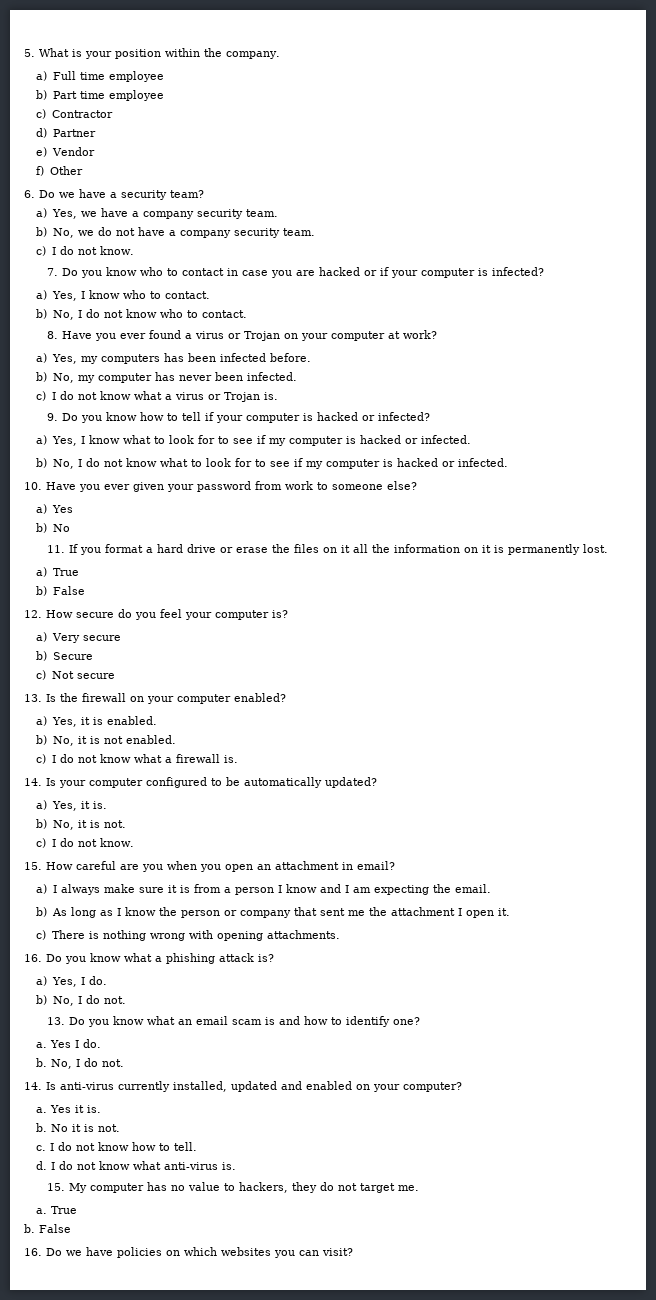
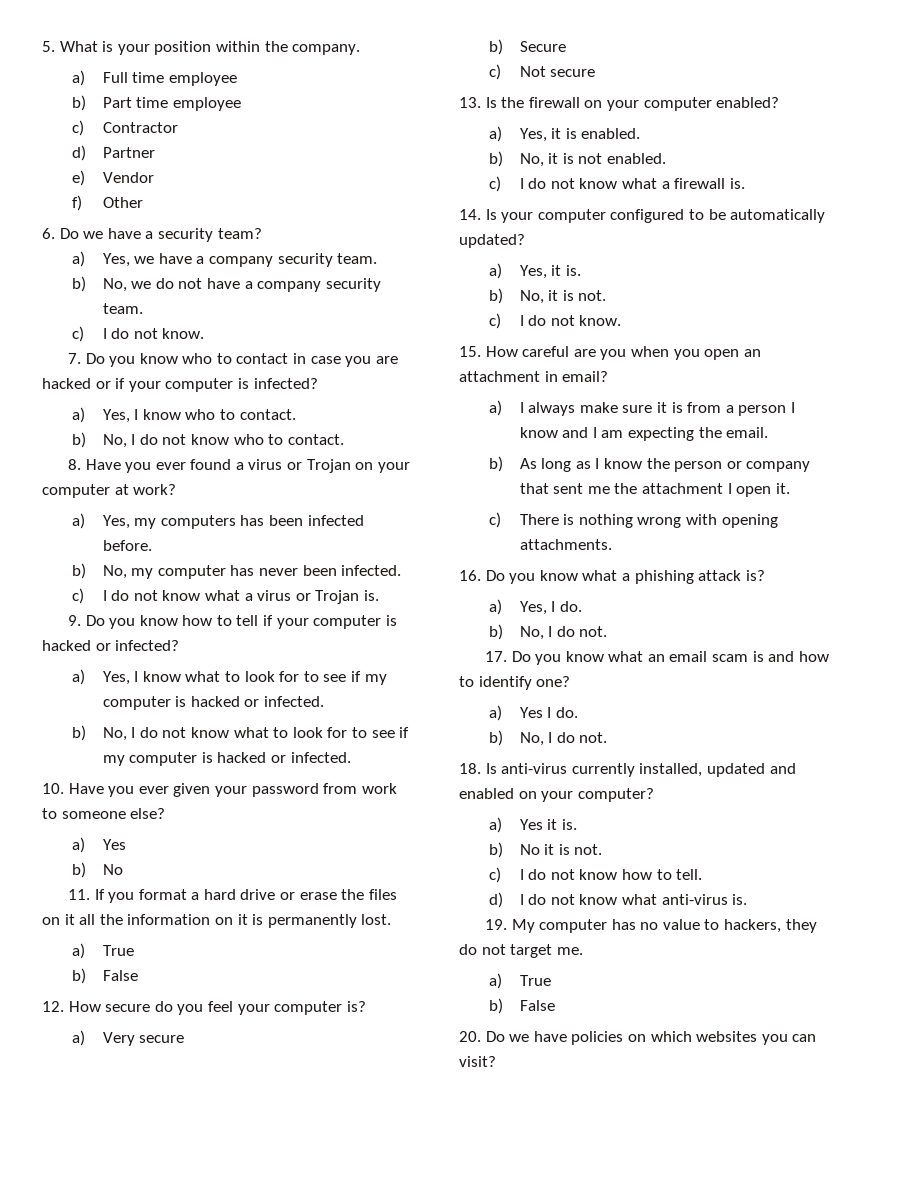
- 13. Do you know what an email scam is and how to identify one?
+ 17. Do you know what an email scam is and how to identify one?
- a. Yes I do.
- b. No, I do not.
- 14. Is anti-virus currently installed, updated and enabled on your computer?
+ a) Yes I do.
+ b) No, I do not.
+ 18. Is anti-virus currently installed, updated and enabled on your computer?
- a. Yes it is.
+ a) Yes it is.
- b. No it is not.
+ b) No it is not.
- c. I do not know how to tell.
+ c) I do not know how to tell.
- d. I do not know what anti-virus is.
+ d) I do not know what anti-virus is.
- 15. My computer has no value to hackers, they do not target me.
- a. True
- b. False
- 16. Do we have policies on which websites you can visit?
+ 19. My computer has no value to hackers, they do not target me.
+ a) True
+ b) False
+ 20. Do we have policies on which websites you can visit?

